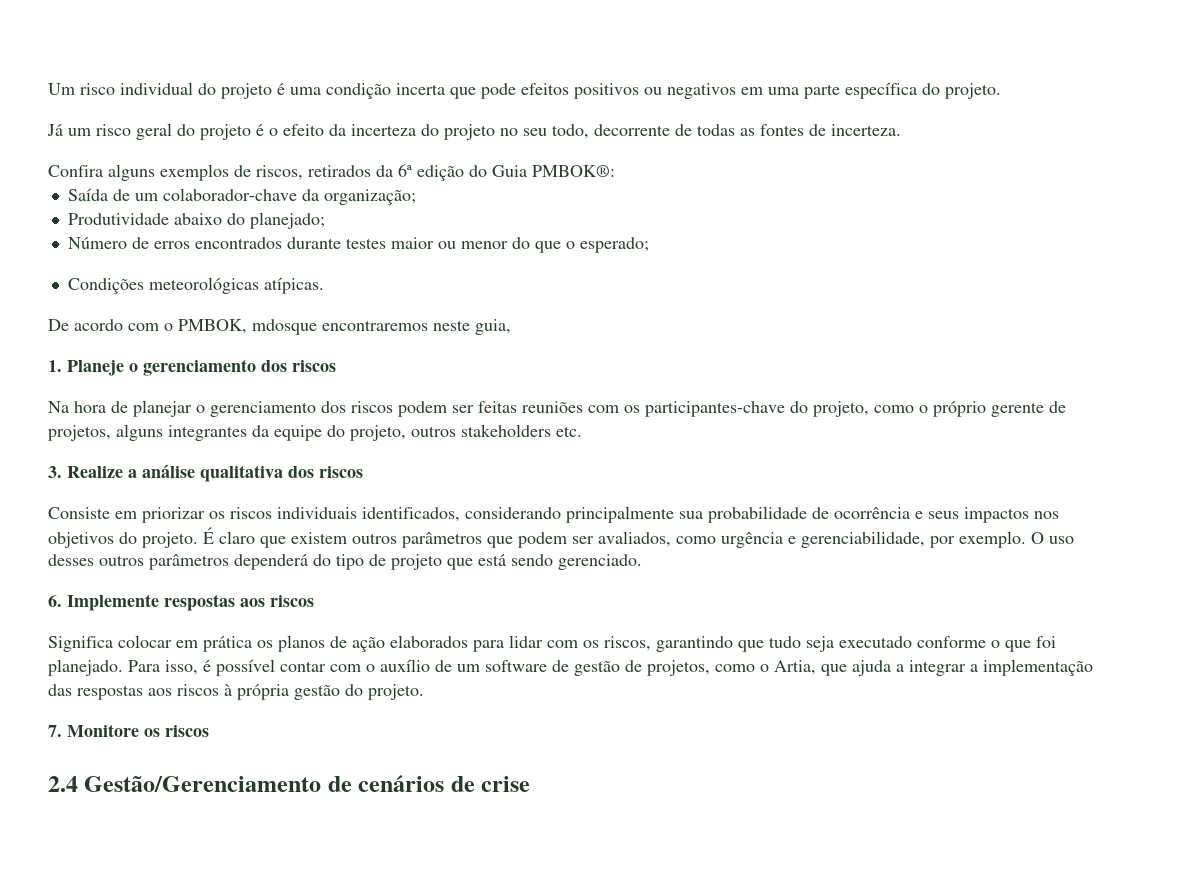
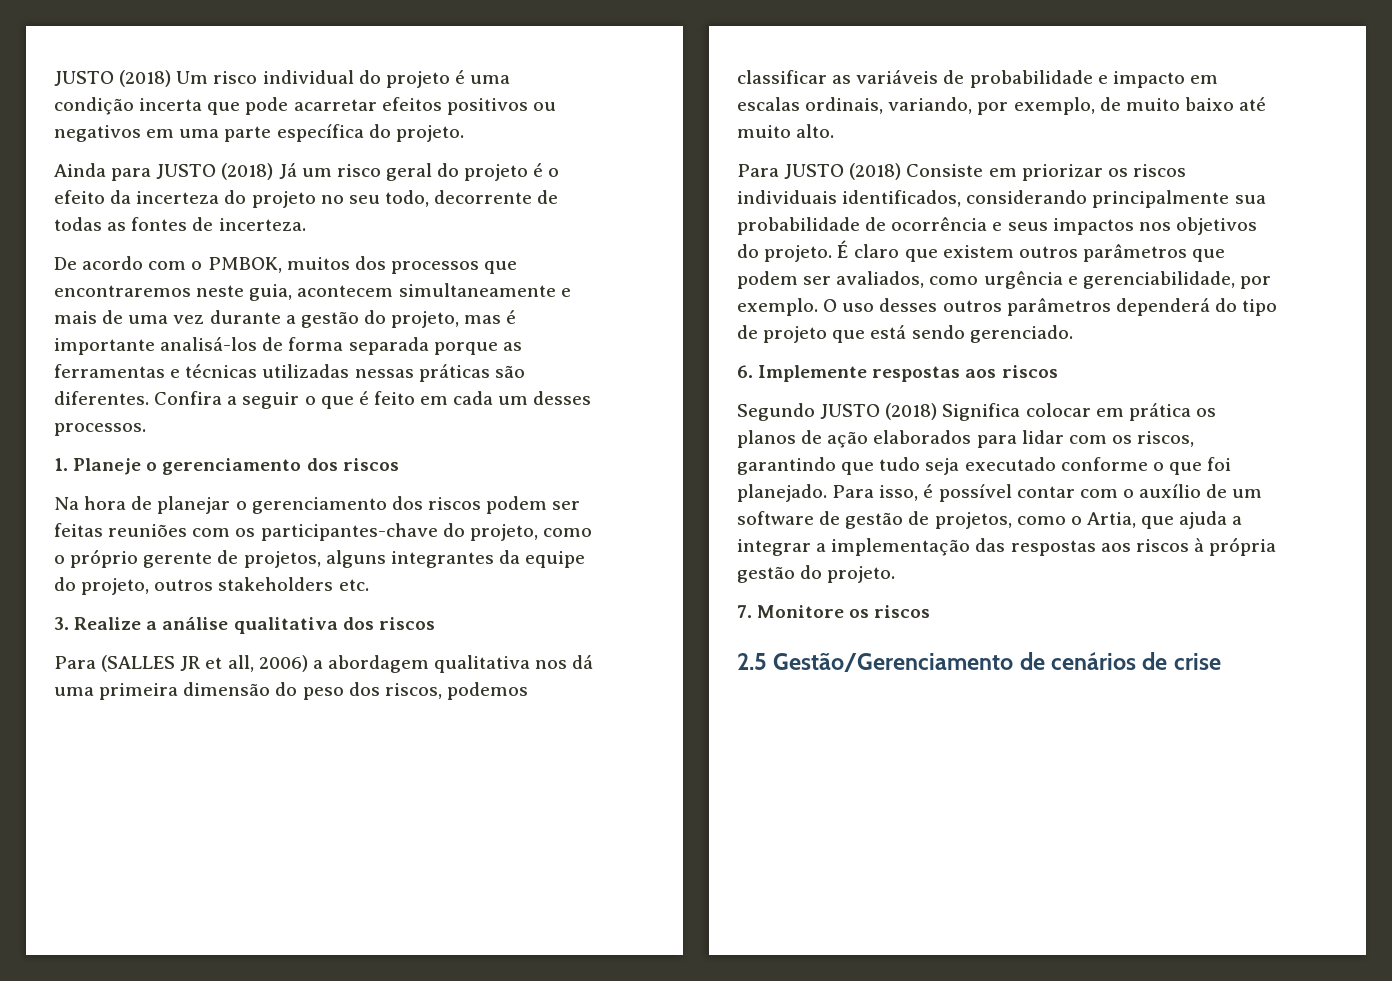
- Um risco individual do projeto é uma condição incerta que pode efeitos positivos ou negativos em uma parte específica do projeto.
+ JUSTO (2018) Um risco individual do projeto é uma condição incerta que pode acarretar efeitos positivos ou negativos em uma parte específica do projeto.
- Já um risco geral do projeto é o efeito da incerteza do projeto no seu todo, decorrente de todas as fontes de incerteza.
+ Ainda para JUSTO (2018) Já um risco geral do projeto é o efeito da incerteza do projeto no seu todo, decorrente de todas as fontes de incerteza.
- Confira alguns exemplos de riscos, retirados da 6ª edição do Guia PMBOK®:
- Saída de um colaborador-chave da organização;
- Produtividade abaixo do planejado;
- Número de erros encontrados durante testes maior ou menor do que o esperado;
- Condições meteorológicas atípicas.
- De acordo com o PMBOK, mdosque encontraremos neste guia,
+ De acordo com o PMBOK, muitos dos processos que encontraremos neste guia, acontecem simultaneamente e mais de uma vez durante a gestão do projeto, mas é importante analisá-los de forma separada porque as ferramentas e técnicas utilizadas nessas práticas são diferentes. Confira a seguir o que é feito em cada um desses processos.
- Consiste em priorizar os riscos individuais identificados, considerando principalmente sua probabilidade de ocorrência e seus impactos nos objetivos do projeto.
+ Para (SALLES JR et all, 2006) a abordagem qualitativa nos dá uma primeira dimensão do peso dos riscos, podemos classificar as variáveis de probabilidade e impacto em escalas ordinais, variando, por exemplo, de muito baixo até muito alto.
+ Para JUSTO (2018) Consiste em priorizar os riscos individuais identificados, considerando principalmente sua probabilidade de ocorrência e seus impactos nos objetivos do projeto.
- Significa colocar em prática os planos de ação elaborados para lidar com os riscos, garantindo que tudo seja executado conforme o que foi planejado.
+ Segundo JUSTO (2018) Significa colocar em prática os planos de ação elaborados para lidar com os riscos, garantindo que tudo seja executado conforme o que foi planejado.
- 2.4 Gestão/Gerenciamento de cenários de crise
+ 2.5 Gestão/Gerenciamento de cenários de crise

